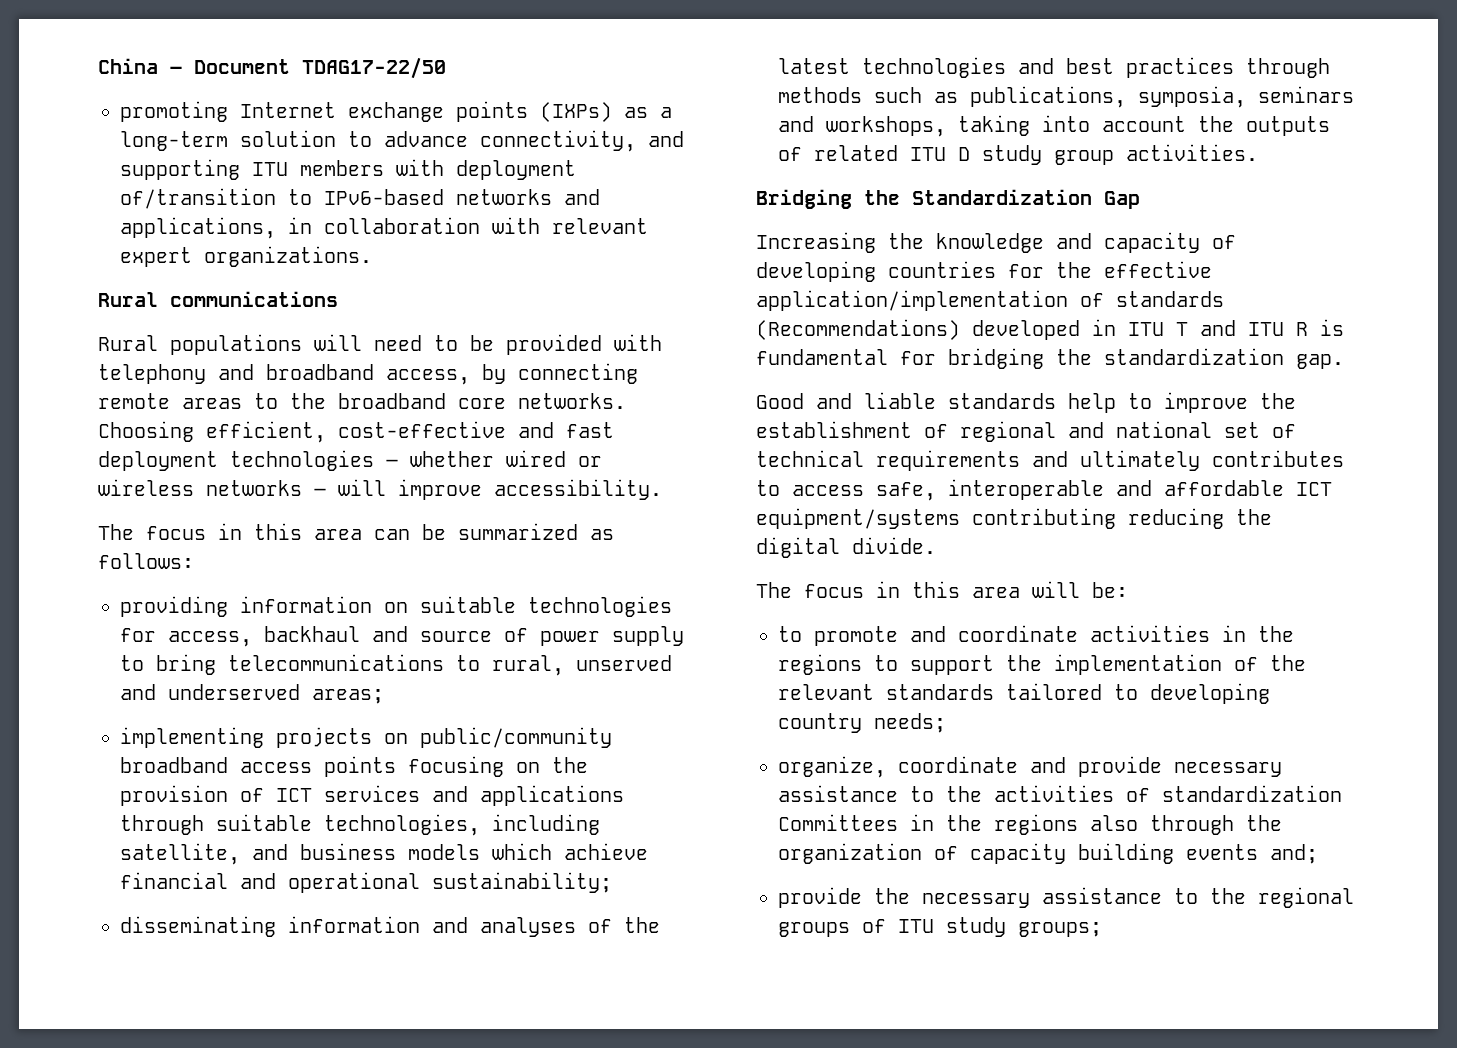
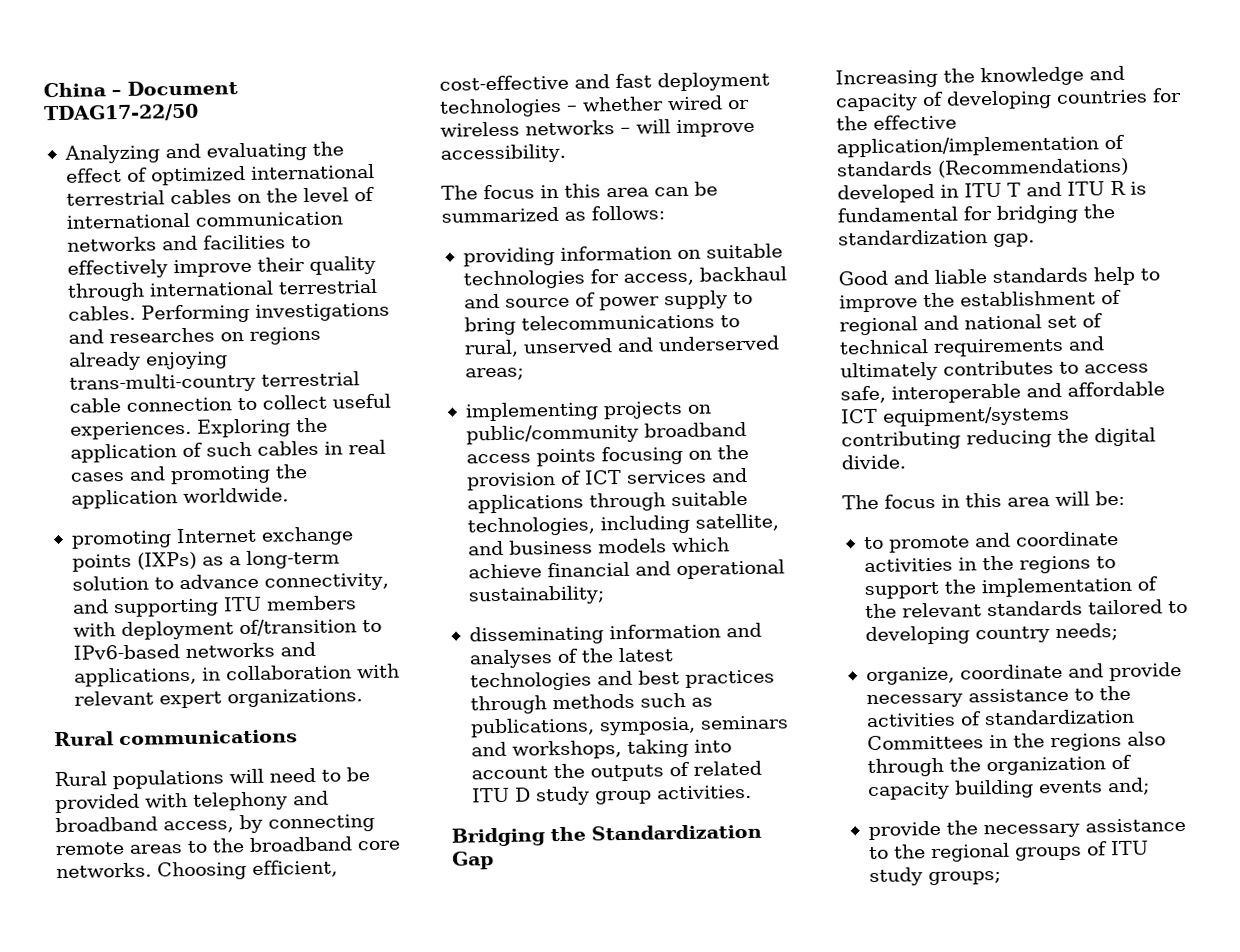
+ Analyzing and evaluating the effect of optimized international terrestrial cables on the level of international communication networks and facilities to effectively improve their quality through international terrestrial cables. Performing investigations and researches on regions already enjoying trans-multi-country terrestrial cable connection to collect useful experiences. Exploring the application of such cables in real cases and promoting the application worldwide.

